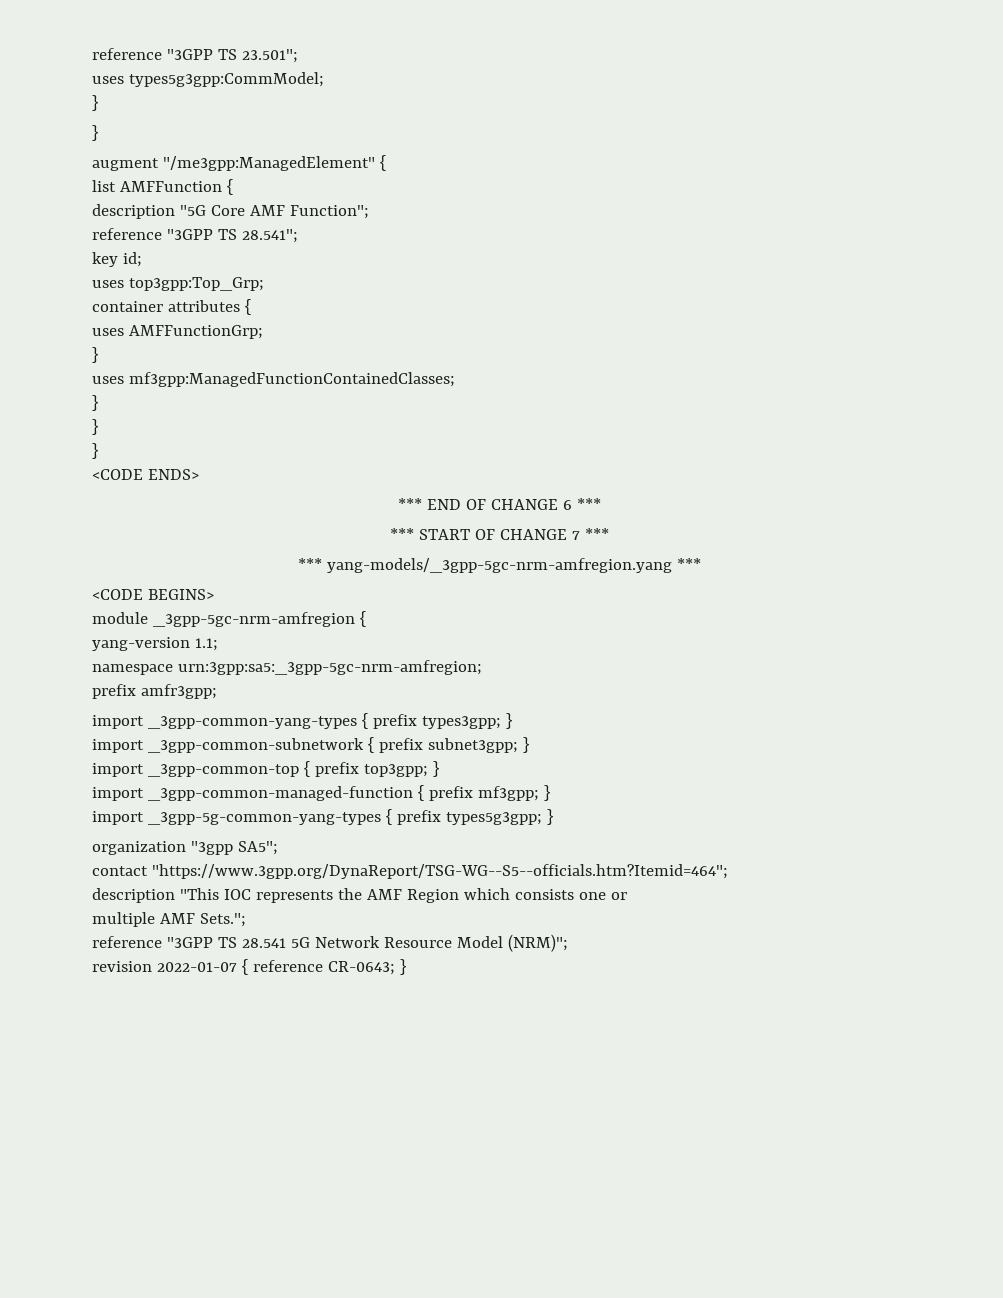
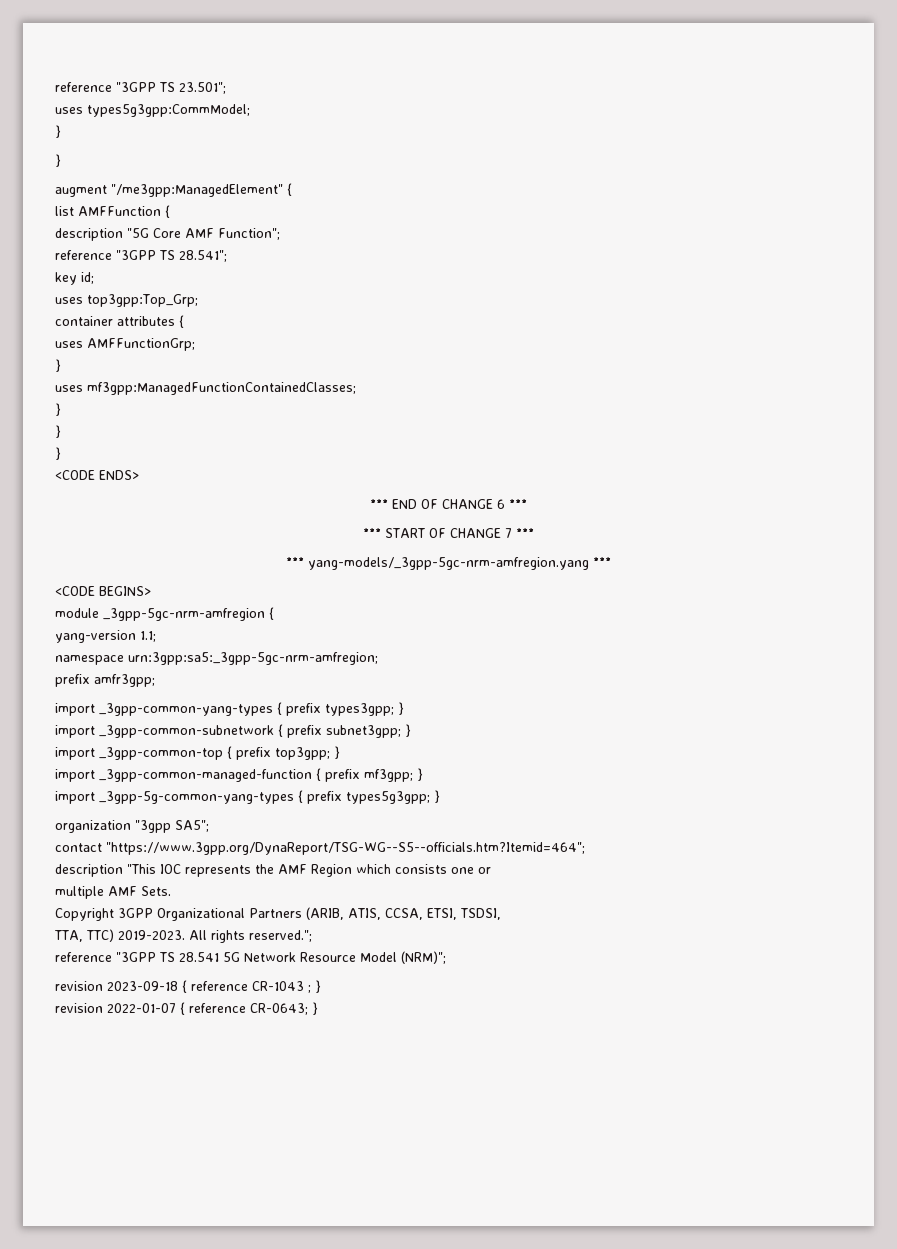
- multiple AMF Sets.";
+ multiple AMF Sets.
+ Copyright 3GPP Organizational Partners (ARIB, ATIS, CCSA, ETSI, TSDSI,
+ TTA, TTC) 2019-2023. All rights reserved.";
+ revision 2023-09-18 { reference CR-1043 ; }

